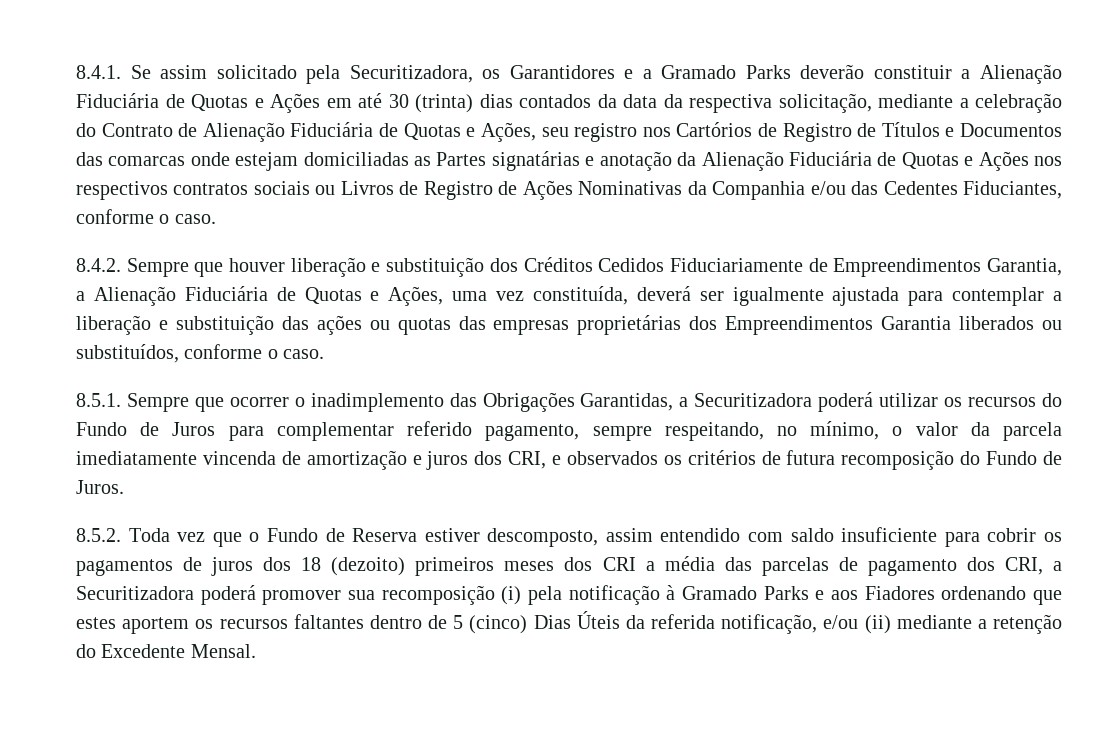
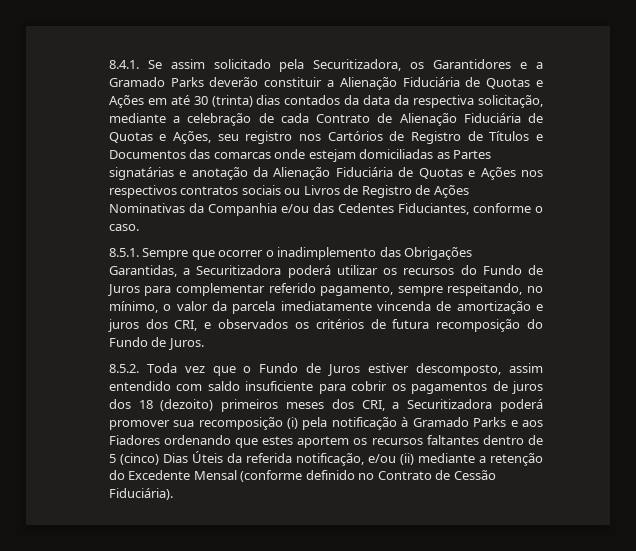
- 8.4.1. Se assim solicitado pela Securitizadora, os Garantidores e a Gramado Parks deverão constituir a Alienação Fiduciária de Quotas e Ações em até 30 (trinta) dias contados da data da respectiva solicitação, mediante a celebração do Contrato de Alienação Fiduciária de Quotas e Ações, seu registro nos Cartórios de Registro de Títulos e Documentos das comarcas onde estejam domiciliadas as Partes signatárias e anotação da Alienação Fiduciária de Quotas e Ações nos respectivos contratos sociais ou Livros de Registro de Ações Nominativas da Companhia e/ou das Cedentes Fiduciantes, conforme o caso.
+ 8.4.1. Se assim solicitado pela Securitizadora, os Garantidores e a Gramado Parks deverão constituir a Alienação Fiduciária de Quotas e Ações em até 30 (trinta) dias contados da data da respectiva solicitação, mediante a celebração de cada Contrato de Alienação Fiduciária de Quotas e Ações, seu registro nos Cartórios de Registro de Títulos e Documentos das comarcas onde estejam domiciliadas as Partes signatárias e anotação da Alienação Fiduciária de Quotas e Ações nos respectivos contratos sociais ou Livros de Registro de Ações Nominativas da Companhia e/ou das Cedentes Fiduciantes, conforme o caso.
- 8.4.2. Sempre que houver liberação e substituição dos Créditos Cedidos Fiduciariamente de Empreendimentos Garantia, a Alienação Fiduciária de Quotas e Ações, uma vez constituída, deverá ser igualmente ajustada para contemplar a liberação e substituição das ações ou quotas das empresas proprietárias dos Empreendimentos Garantia liberados ou substituídos, conforme o caso.
- 8.5.2. Toda vez que o Fundo de Reserva estiver descomposto, assim entendido com saldo insuficiente para cobrir os pagamentos de juros dos 18 (dezoito) primeiros meses dos CRI a média das parcelas de pagamento dos CRI, a Securitizadora poderá promover sua recomposição (i) pela notificação à Gramado Parks e aos Fiadores ordenando que estes aportem os recursos faltantes dentro de 5 (cinco) Dias Úteis da referida notificação, e/ou (ii) mediante a retenção do Excedente Mensal.
+ 8.5.2. Toda vez que o Fundo de Juros estiver descomposto, assim entendido com saldo insuficiente para cobrir os pagamentos de juros dos 18 (dezoito) primeiros meses dos CRI, a Securitizadora poderá promover sua recomposição (i) pela notificação à Gramado Parks e aos Fiadores ordenando que estes aportem os recursos faltantes dentro de 5 (cinco) Dias Úteis da referida notificação, e/ou (ii) mediante a retenção do Excedente Mensal (conforme definido no Contrato de Cessão Fiduciária).

